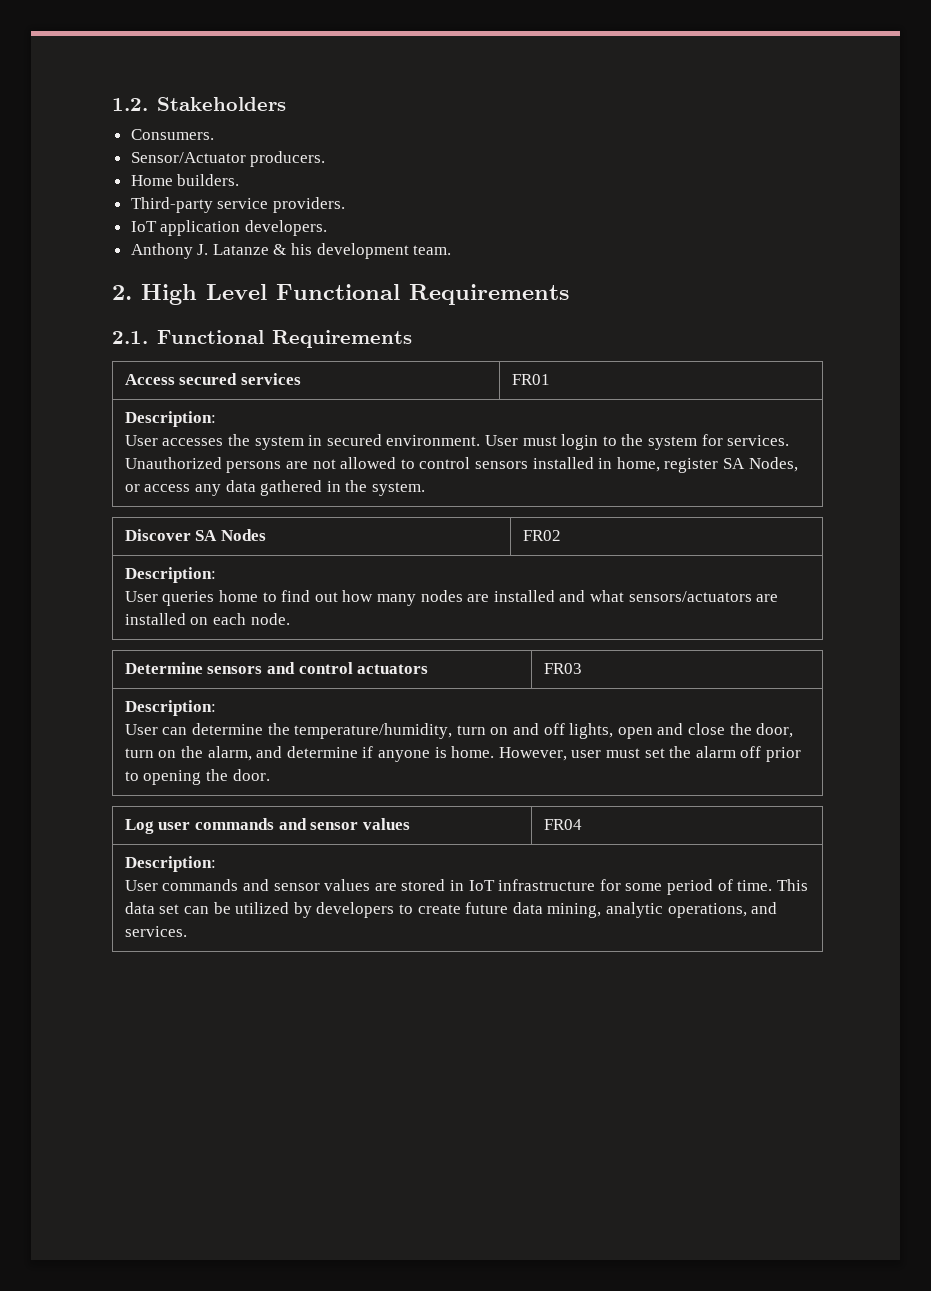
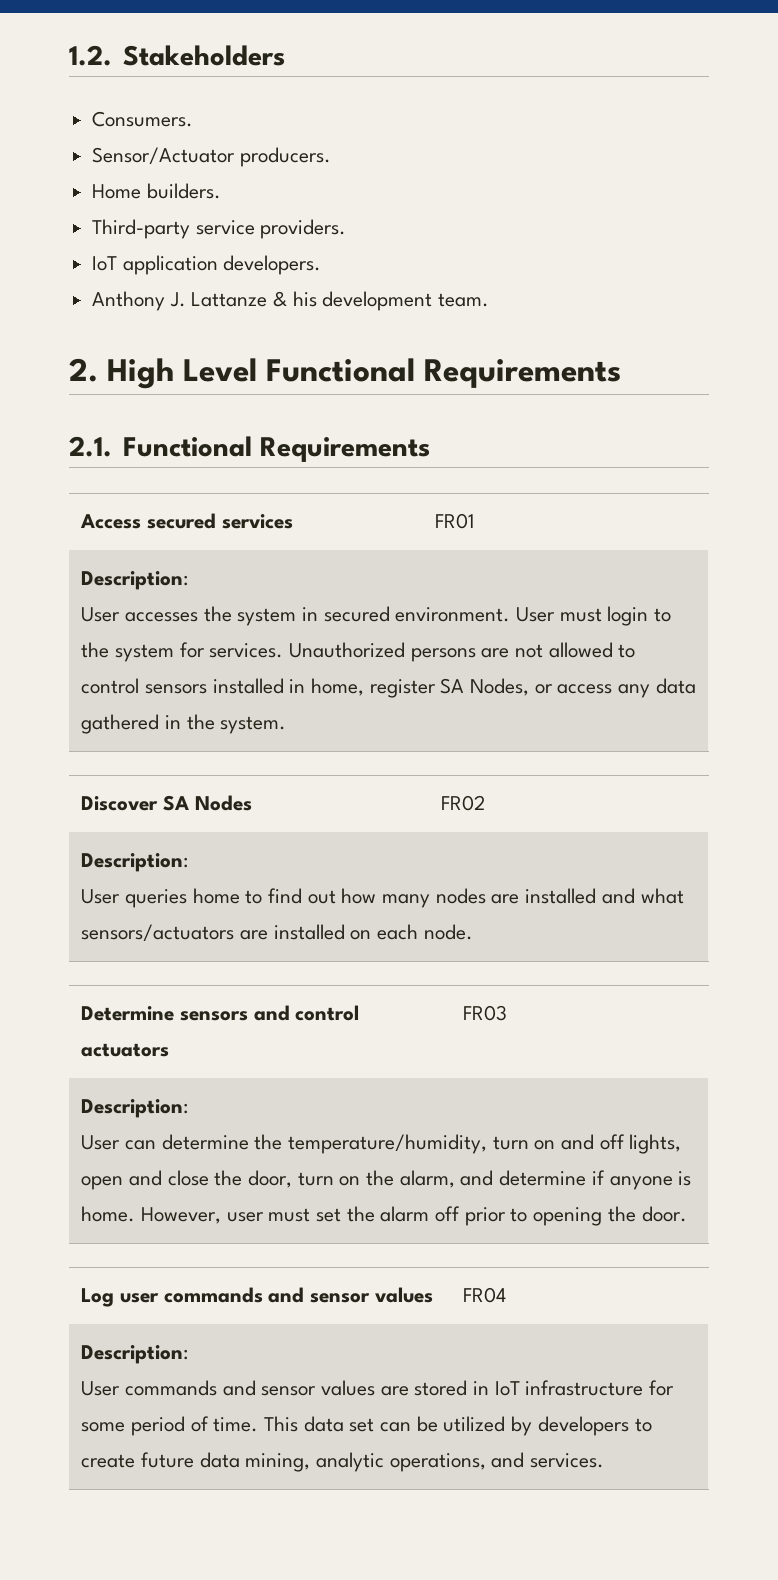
- Anthony J. Latanze & his development team.
+ Anthony J. Lattanze & his development team.

